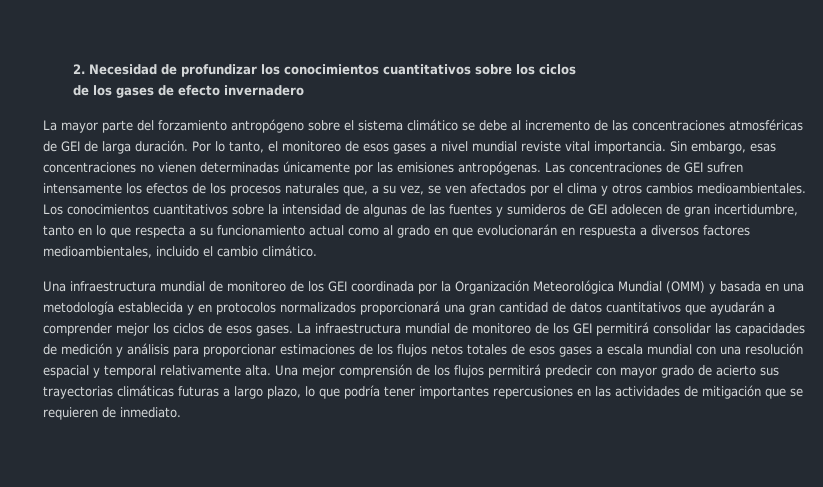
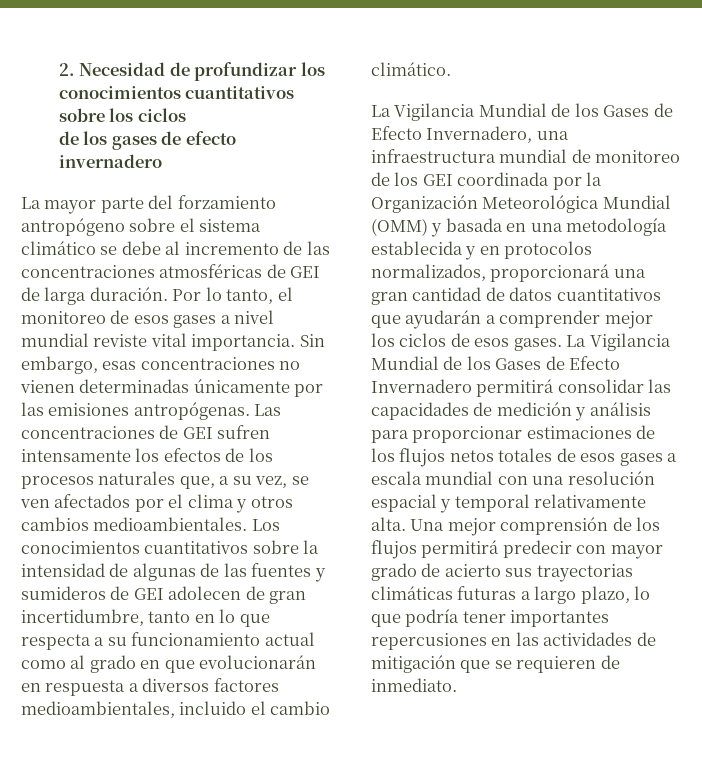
- Una infraestructura mundial de monitoreo de los GEI coordinada por la Organización Meteorológica Mundial (OMM) y basada en una metodología establecida y en protocolos normalizados proporcionará una gran cantidad de datos cuantitativos que ayudarán a comprender mejor los ciclos de esos gases.
+ La Vigilancia Mundial de los Gases de Efecto Invernadero, una infraestructura mundial de monitoreo de los GEI coordinada por la Organización Meteorológica Mundial (OMM) y basada en una metodología establecida y en protocolos normalizados, proporcionará una gran cantidad de datos cuantitativos que ayudarán a comprender mejor los ciclos de esos gases.
- La infraestructura mundial de monitoreo de los GEI permitirá consolidar las capacidades de medición y análisis para proporcionar estimaciones de los flujos netos totales de esos gases a escala mundial con una resolución espacial y temporal relativamente alta.
+ La Vigilancia Mundial de los Gases de Efecto Invernadero permitirá consolidar las capacidades de medición y análisis para proporcionar estimaciones de los flujos netos totales de esos gases a escala mundial con una resolución espacial y temporal relativamente alta.

